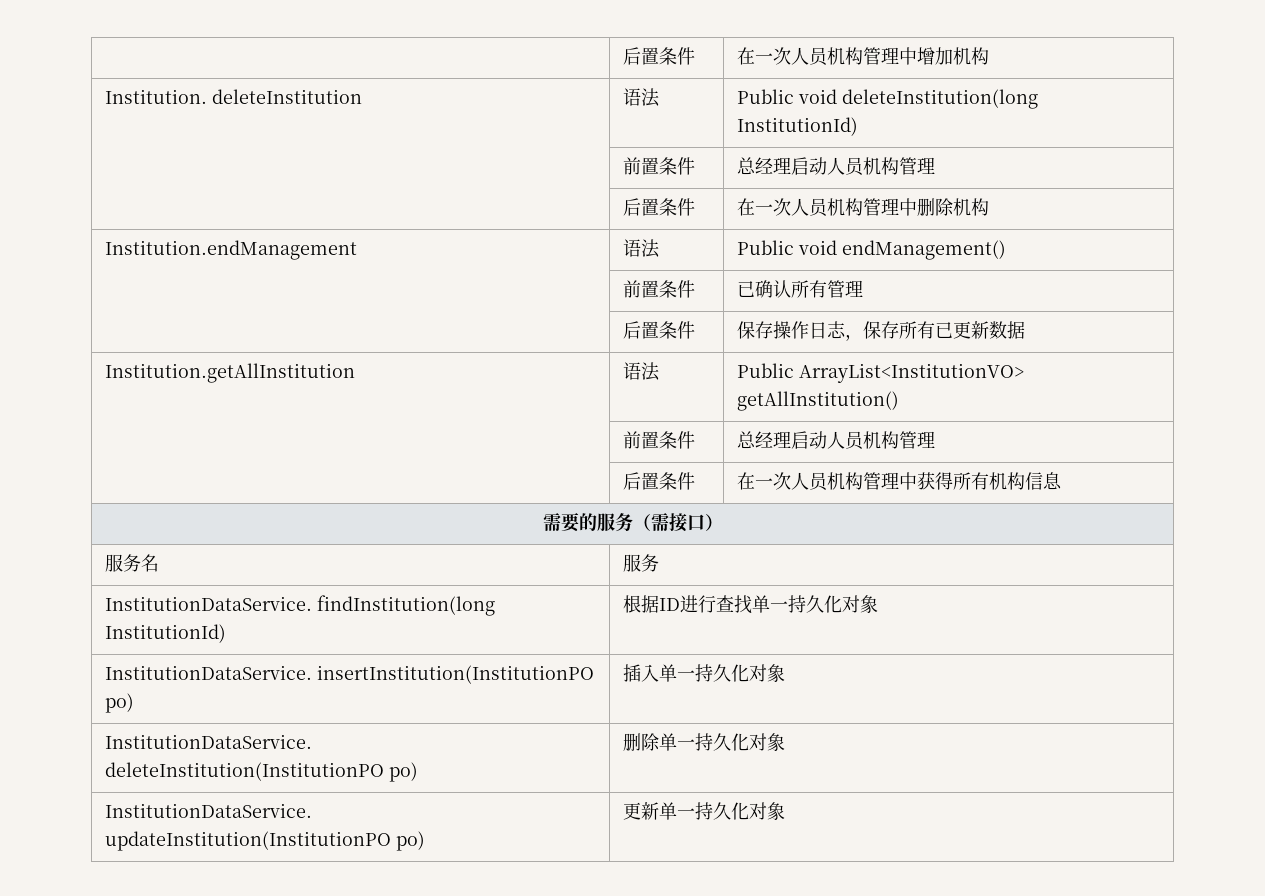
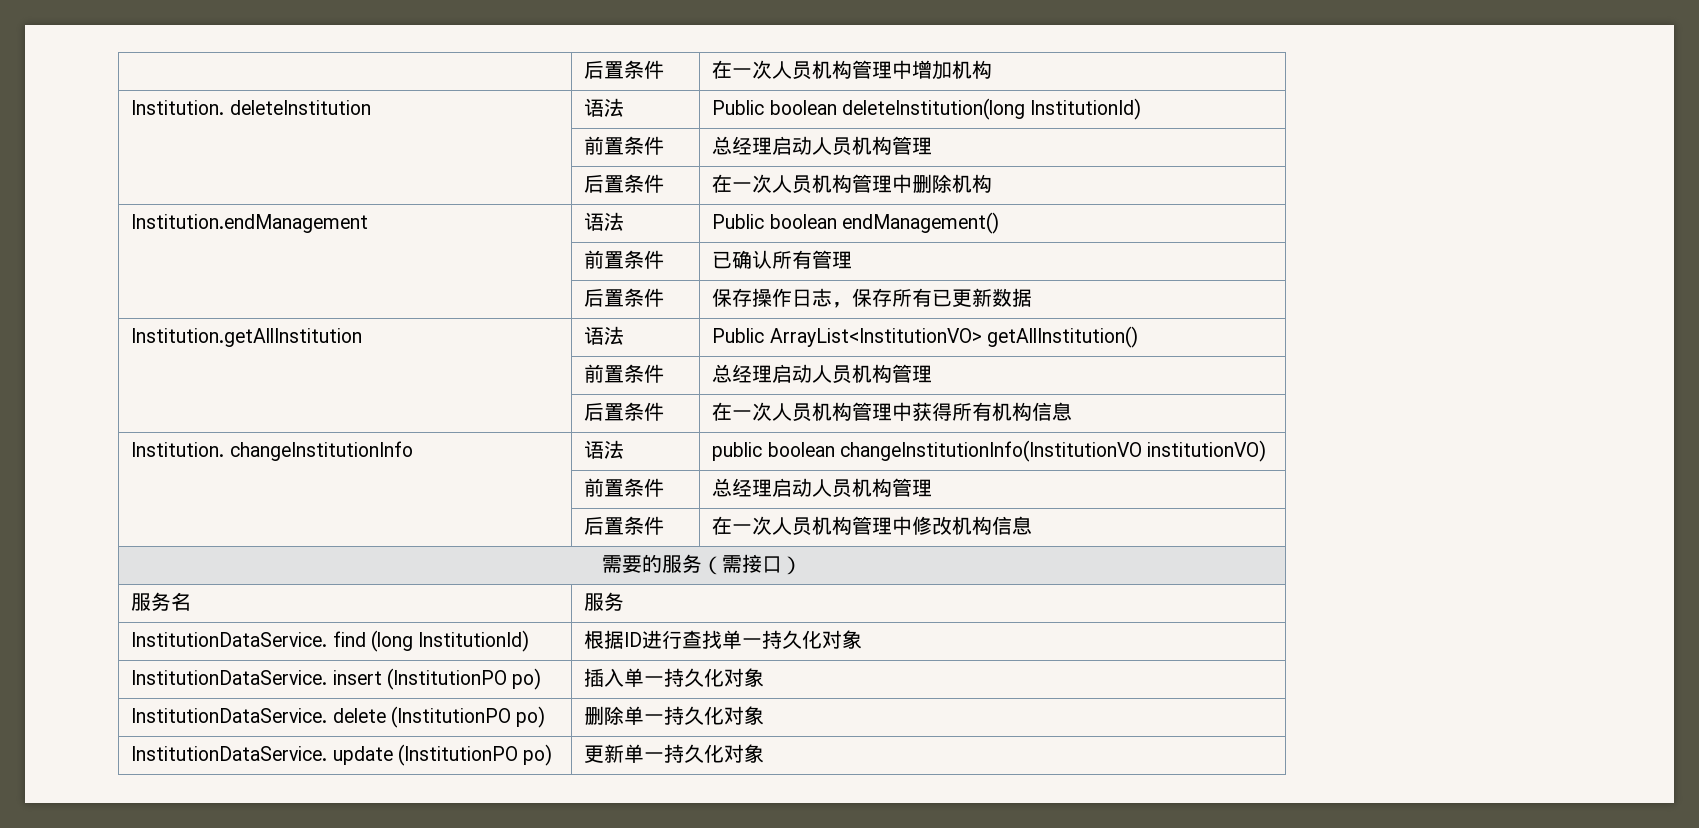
- Institution. deleteInstitution | 语法 | Public void deleteInstitution(long InstitutionId)
+ Institution. deleteInstitution | 语法 | Public boolean deleteInstitution(long InstitutionId)
- Institution.endManagement | 语法 | Public void endManagement()
+ Institution.endManagement | 语法 | Public boolean endManagement()
+ Institution. changeInstitutionInfo | 语法 | public boolean changeInstitutionInfo(InstitutionVO institutionVO)
+ | 前置条件 | 总经理启动人员机构管理
+ | 后置条件 | 在一次人员机构管理中修改机构信息
- InstitutionDataService. findInstitution(long InstitutionId) | 根据ID进行查找单一持久化对象
+ InstitutionDataService. find (long InstitutionId) | 根据ID进行查找单一持久化对象
- InstitutionDataService. insertInstitution(InstitutionPO po) | 插入单一持久化对象
+ InstitutionDataService. insert (InstitutionPO po) | 插入单一持久化对象
- InstitutionDataService. deleteInstitution(InstitutionPO po) | 删除单一持久化对象
+ InstitutionDataService. delete (InstitutionPO po) | 删除单一持久化对象
- InstitutionDataService. updateInstitution(InstitutionPO po) | 更新单一持久化对象
+ InstitutionDataService. update (InstitutionPO po) | 更新单一持久化对象

